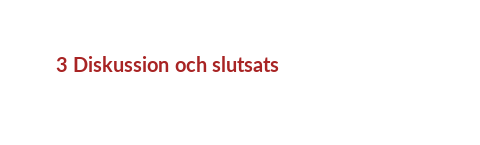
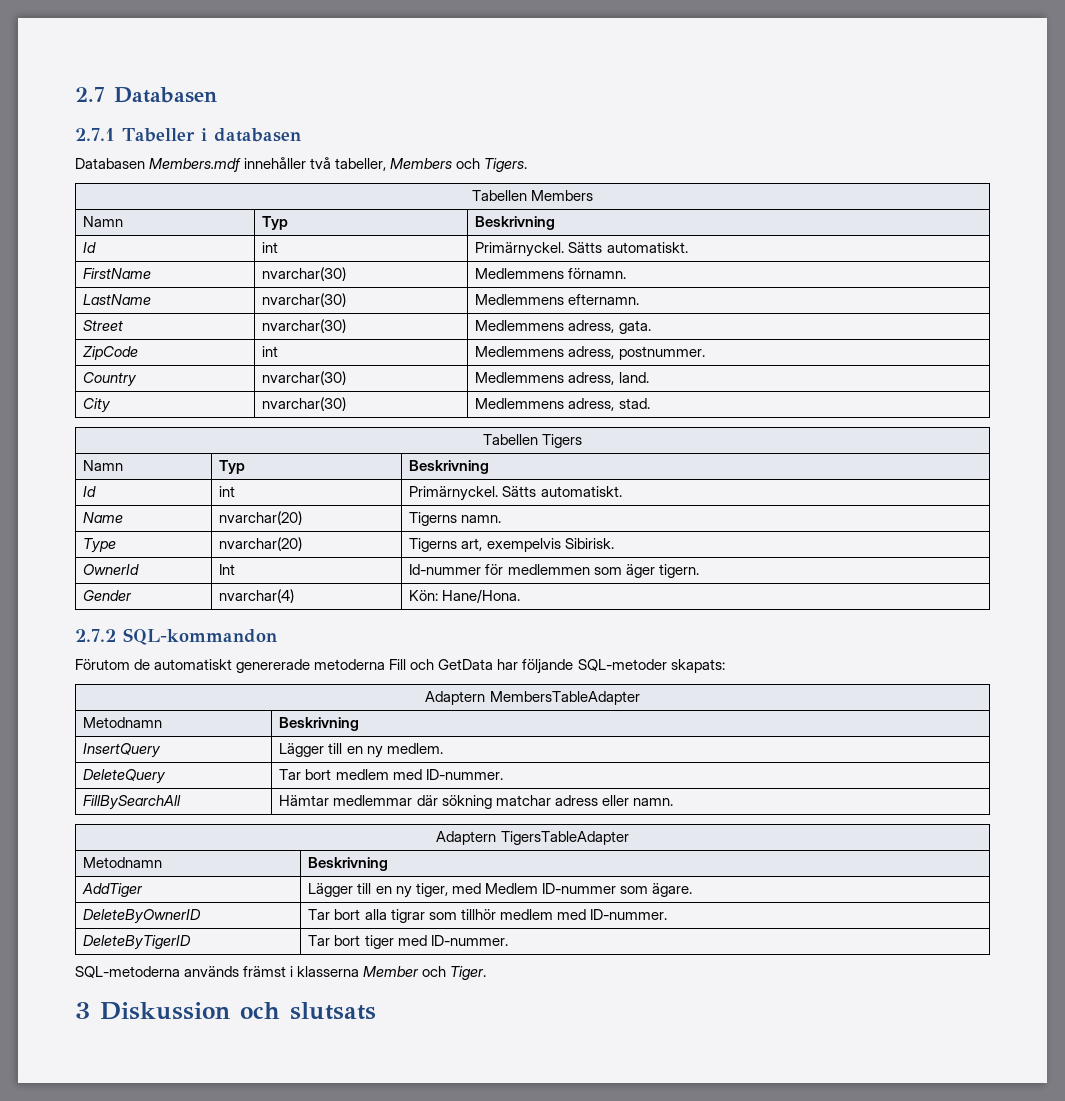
+ 2.7 Databasen
+ 2.7.1 Tabeller i databasen
+ Databasen Members.mdf innehåller två tabeller, Members och Tigers.
+ Tabellen Members
+ Namn | Typ | Beskrivning
+ Id | int | Primärnyckel. Sätts automatiskt.
+ FirstName | nvarchar(30) | Medlemmens förnamn.
+ LastName | nvarchar(30) | Medlemmens efternamn.
+ Street | nvarchar(30) | Medlemmens adress, gata.
+ ZipCode | int | Medlemmens adress, postnummer.
+ Country | nvarchar(30) | Medlemmens adress, land.
+ City | nvarchar(30) | Medlemmens adress, stad.
+ Tabellen Tigers
+ Namn | Typ | Beskrivning
+ Id | int | Primärnyckel. Sätts automatiskt.
+ Name | nvarchar(20) | Tigerns namn.
+ Type | nvarchar(20) | Tigerns art, exempelvis Sibirisk.
+ OwnerId | Int | Id-nummer för medlemmen som äger tigern.
+ Gender | nvarchar(4) | Kön: Hane/Hona.
+ 2.7.2 SQL-kommandon
+ Förutom de automatiskt genererade metoderna Fill och GetData har följande SQL-metoder skapats:
+ Adaptern MembersTableAdapter
+ Metodnamn | Beskrivning
+ InsertQuery | Lägger till en ny medlem.
+ DeleteQuery | Tar bort medlem med ID-nummer.
+ FillBySearchAll | Hämtar medlemmar där sökning matchar adress eller namn.
+ Adaptern TigersTableAdapter
+ Metodnamn | Beskrivning
+ AddTiger | Lägger till en ny tiger, med Medlem ID-nummer som ägare.
+ DeleteByOwnerID | Tar bort alla tigrar som tillhör medlem med ID-nummer.
+ DeleteByTigerID | Tar bort tiger med ID-nummer.
+ SQL-metoderna används främst i klasserna Member och Tiger.

